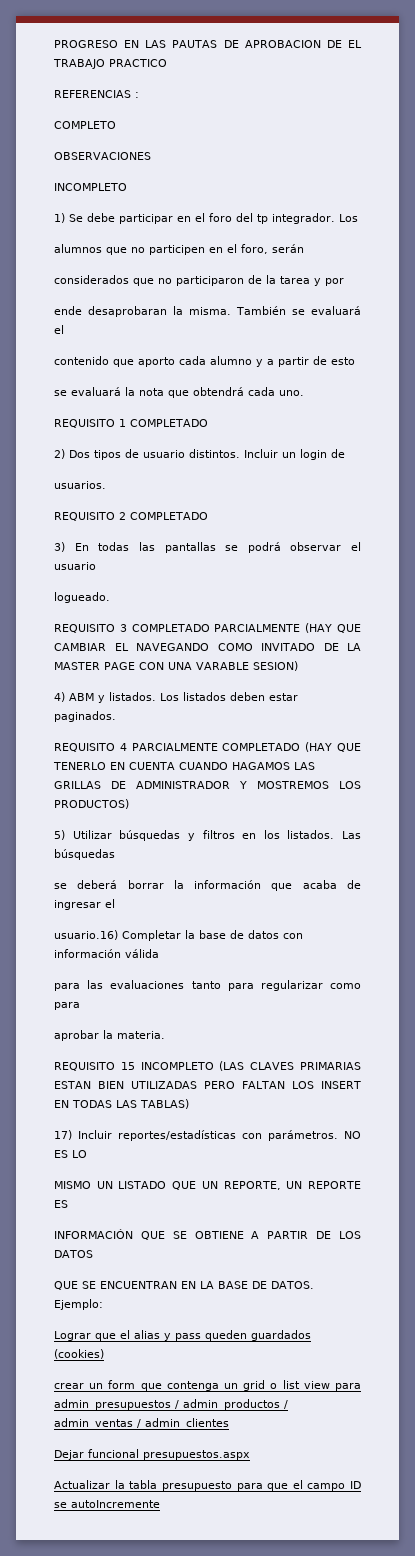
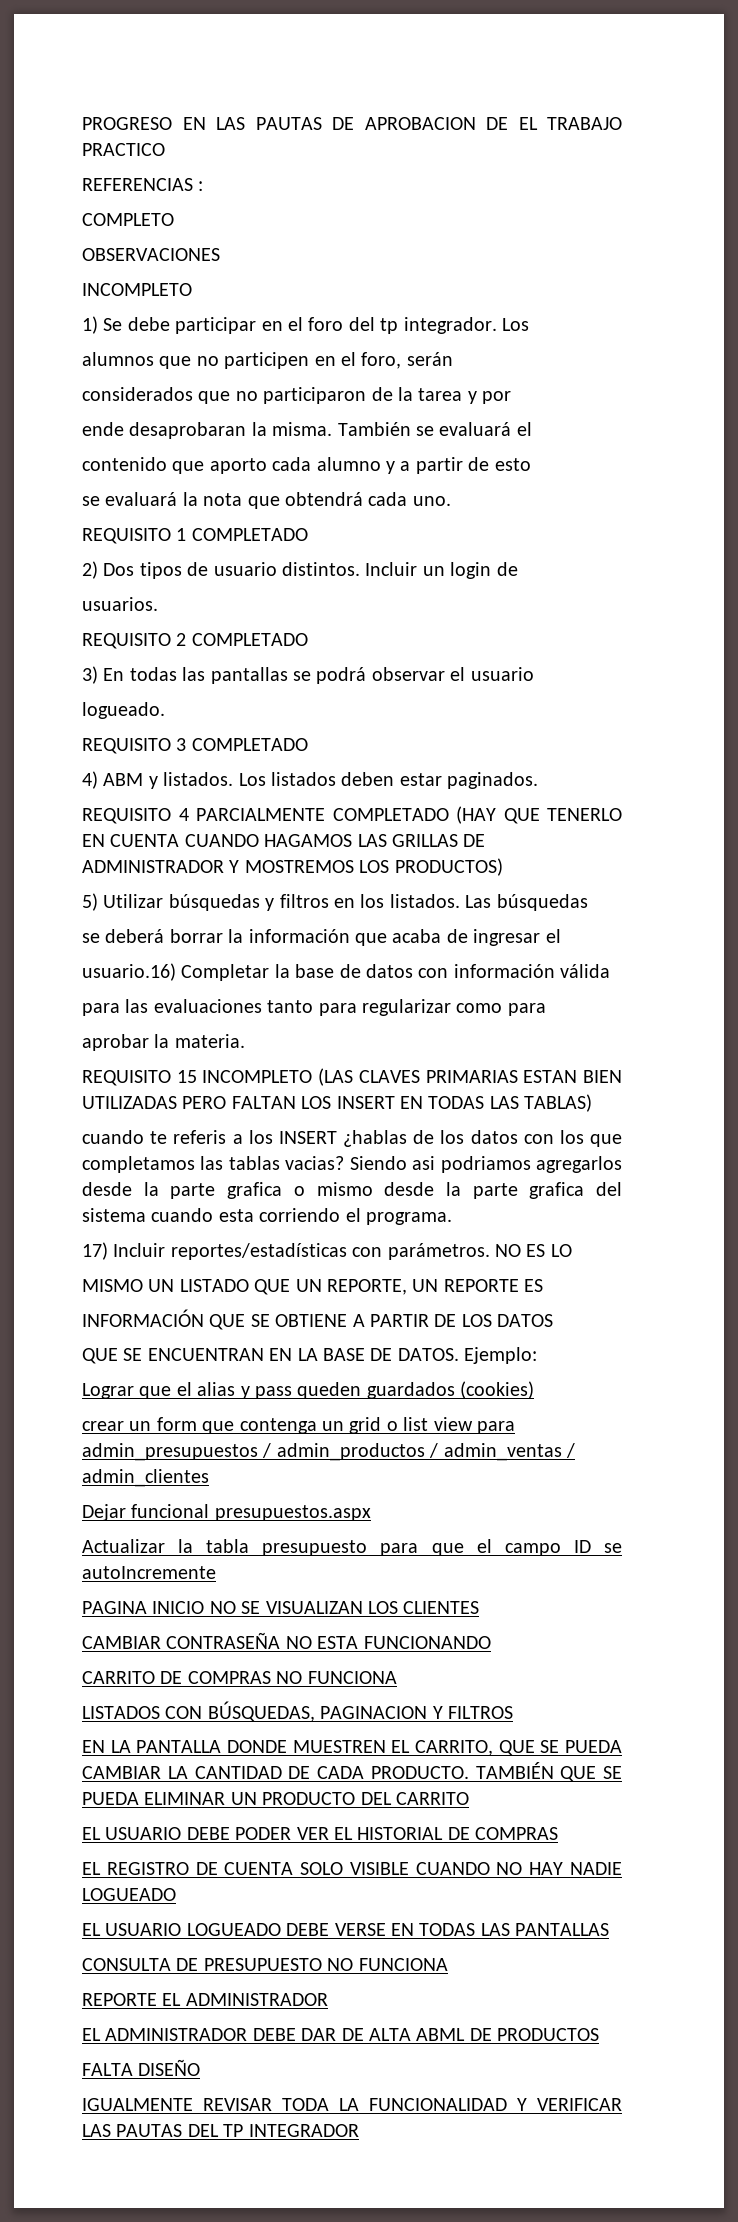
- REQUISITO 3 COMPLETADO PARCIALMENTE (HAY QUE CAMBIAR EL NAVEGANDO COMO INVITADO DE LA MASTER PAGE CON UNA VARABLE SESION)
+ REQUISITO 3 COMPLETADO
+ cuando te referis a los INSERT ¿hablas de los datos con los que completamos las tablas vacias? Siendo asi podriamos agregarlos desde la parte grafica o mismo desde la parte grafica del sistema cuando esta corriendo el programa.
+ PAGINA INICIO NO SE VISUALIZAN LOS CLIENTES
+ CAMBIAR CONTRASEÑA NO ESTA FUNCIONANDO
+ CARRITO DE COMPRAS NO FUNCIONA
+ LISTADOS CON BÚSQUEDAS, PAGINACION Y FILTROS
+ EN LA PANTALLA DONDE MUESTREN EL CARRITO, QUE SE PUEDA CAMBIAR LA CANTIDAD DE CADA PRODUCTO. TAMBIÉN QUE SE PUEDA ELIMINAR UN PRODUCTO DEL CARRITO
+ EL USUARIO DEBE PODER VER EL HISTORIAL DE COMPRAS
+ EL REGISTRO DE CUENTA SOLO VISIBLE CUANDO NO HAY NADIE LOGUEADO
+ EL USUARIO LOGUEADO DEBE VERSE EN TODAS LAS PANTALLAS
+ CONSULTA DE PRESUPUESTO NO FUNCIONA
+ REPORTE EL ADMINISTRADOR
+ EL ADMINISTRADOR DEBE DAR DE ALTA ABML DE PRODUCTOS
+ FALTA DISEÑO
+ IGUALMENTE REVISAR TODA LA FUNCIONALIDAD Y VERIFICAR LAS PAUTAS DEL TP INTEGRADOR

